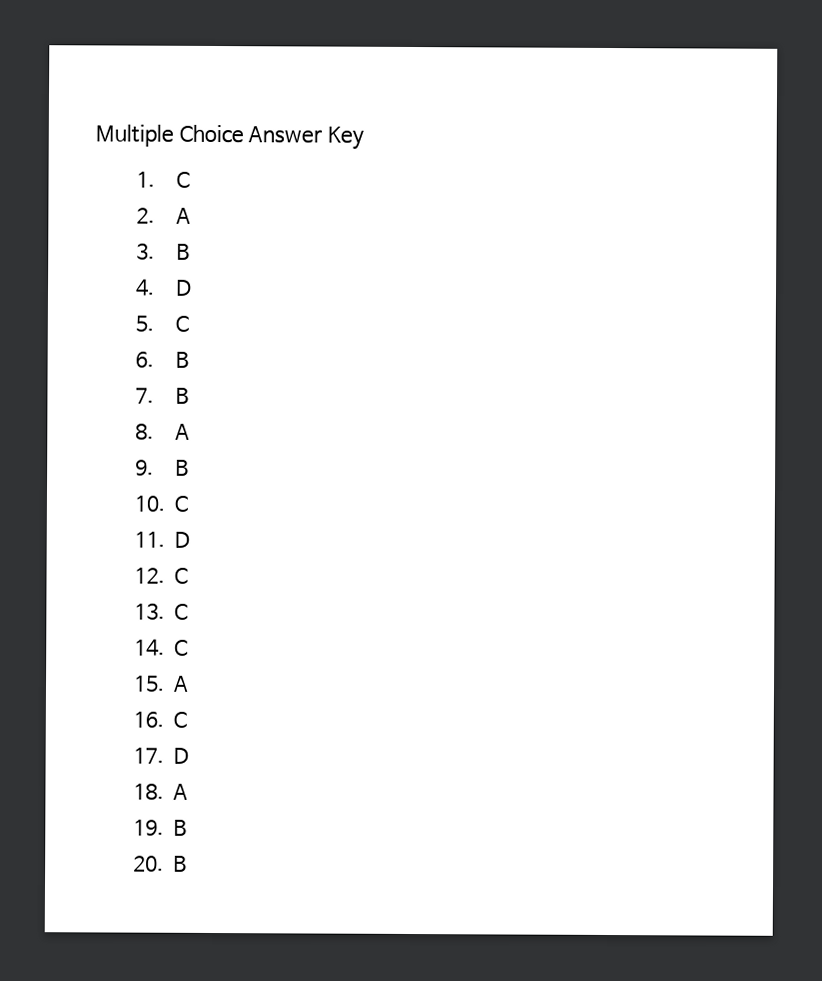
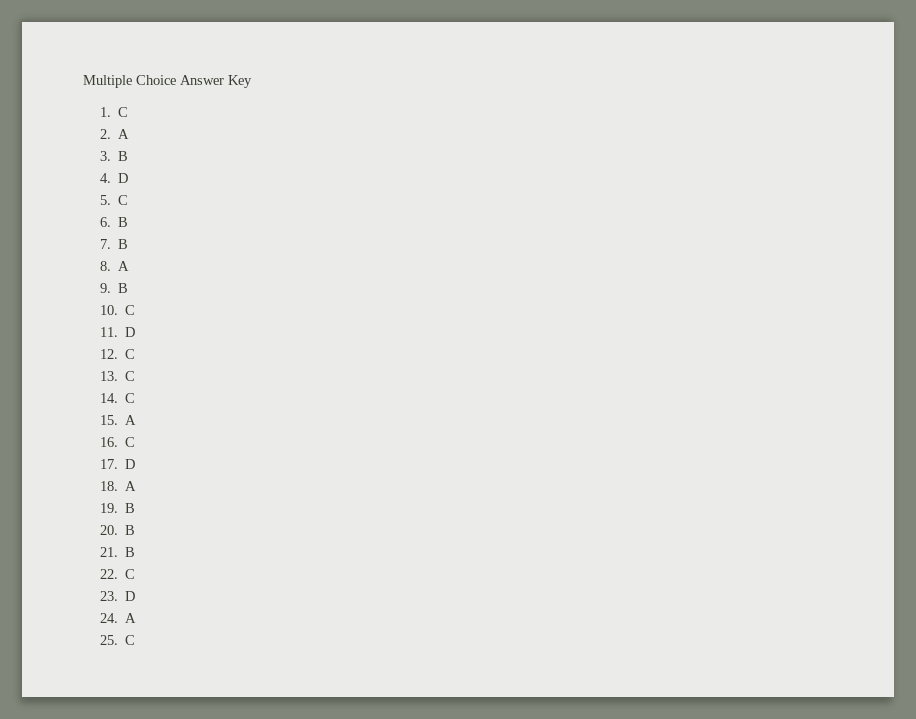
+ 21. B
+ 22. C
+ 23. D
+ 24. A
+ 25. C

